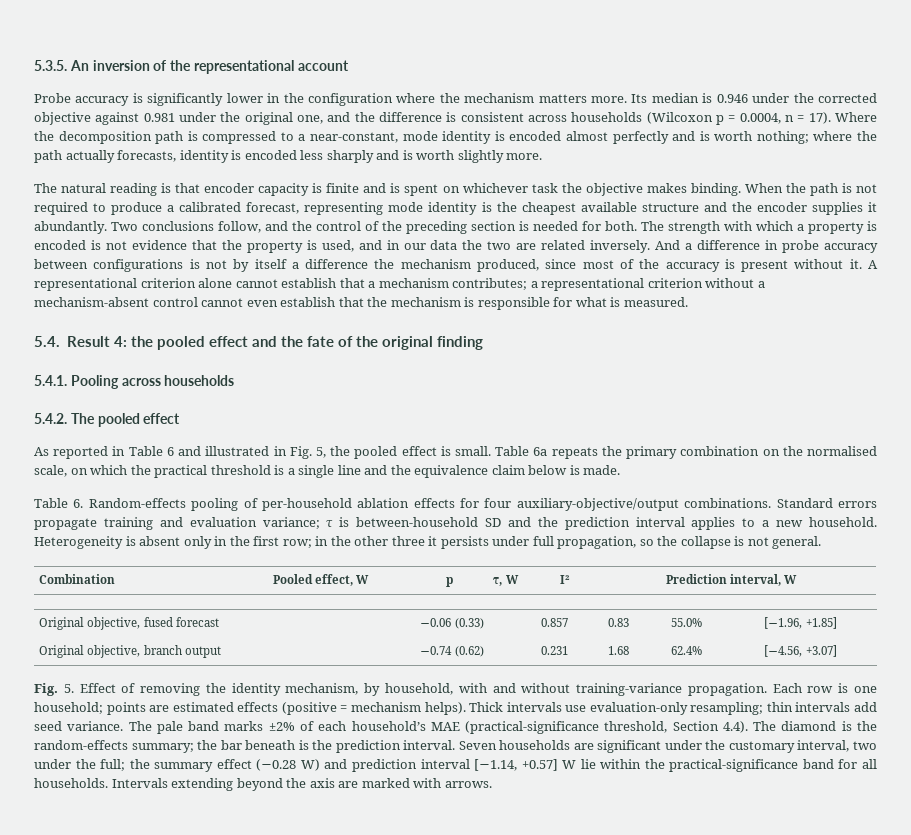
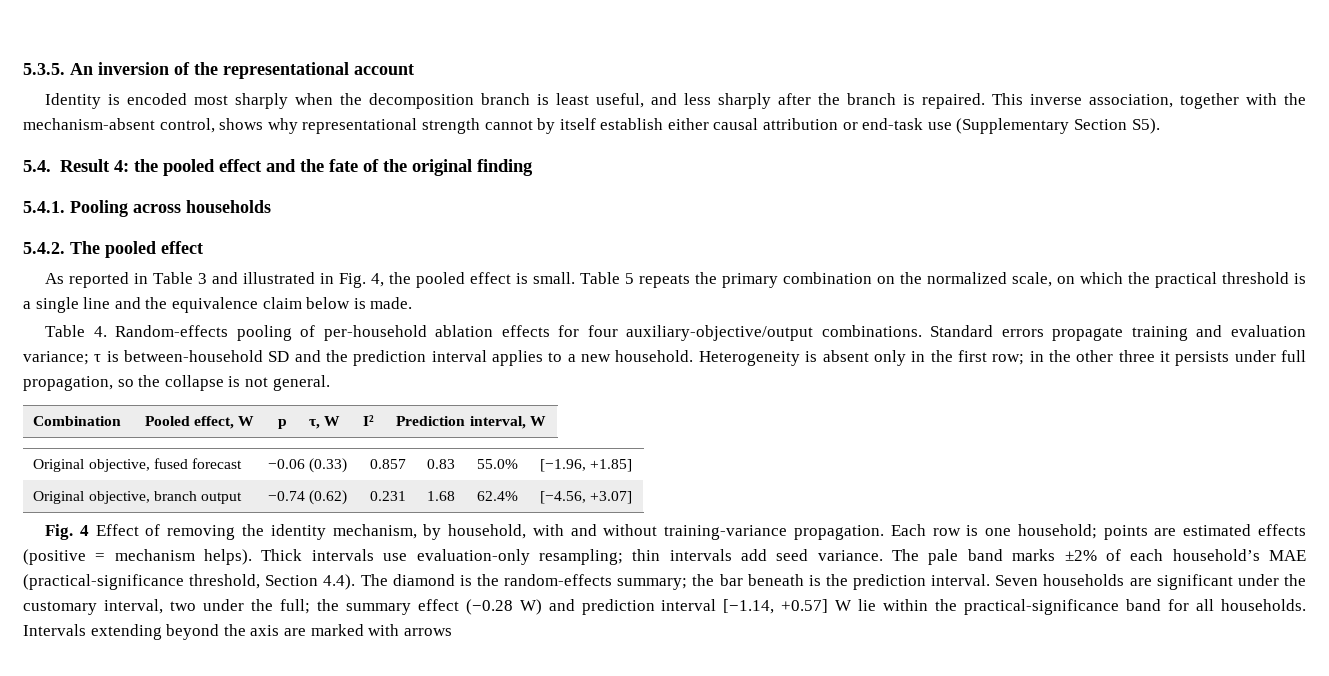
- Probe accuracy is significantly lower in the configuration where the mechanism matters more. Its median is 0.946 under the corrected objective against 0.981 under the original one, and the difference is consistent across households (Wilcoxon p = 0.0004, n = 17). Where the decomposition path is compressed to a near-constant, mode identity is encoded almost perfectly and is worth nothing; where the path actually forecasts, identity is encoded less sharply and is worth slightly more.
- The natural reading is that encoder capacity is finite and is spent on whichever task the objective makes binding. When the path is not required to produce a calibrated forecast, representing mode identity is the cheapest available structure and the encoder supplies it abundantly. Two conclusions follow, and the control of the preceding section is needed for both. The strength with which a property is encoded is not evidence that the property is used, and in our data the two are related inversely. And a difference in probe accuracy between configurations is not by itself a difference the mechanism produced, since most of the accuracy is present without it. A representational criterion alone cannot establish that a mechanism contributes; a representational criterion without a mechanism-absent control cannot even establish that the mechanism is responsible for what is measured.
+ Identity is encoded most sharply when the decomposition branch is least useful, and less sharply after the branch is repaired. This inverse association, together with the mechanism-absent control, shows why representational strength cannot by itself establish either causal attribution or end-task use (Supplementary Section S5).
- As reported in Table 6 and illustrated in Fig. 5, the pooled effect is small.
+ As reported in Table 3 and illustrated in Fig. 4, the pooled effect is small.
- Table 6a repeats the primary combination on the normalised scale, on which the practical threshold is a single line and the equivalence claim below is made.
+ Table 5 repeats the primary combination on the normalized scale, on which the practical threshold is a single line and the equivalence claim below is made.
- Table 6. Random‑effects pooling of per‑household ablation effects for four auxiliary‑objective/output combinations.
+ Table 4. Random‑effects pooling of per‑household ablation effects for four auxiliary‑objective/output combinations.
- Fig. 5. Effect of removing the identity mechanism, by household, with and without training‑variance propagation.
+ Fig. 4 Effect of removing the identity mechanism, by household, with and without training‑variance propagation.
- Intervals extending beyond the axis are marked with arrows.
+ Intervals extending beyond the axis are marked with arrows

